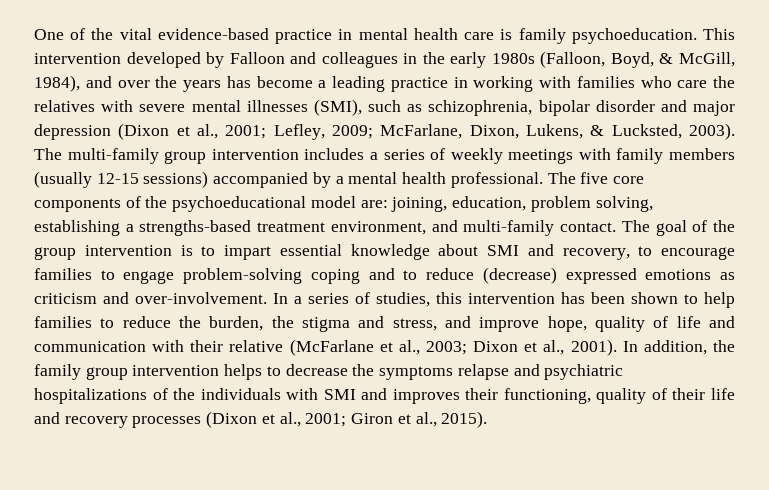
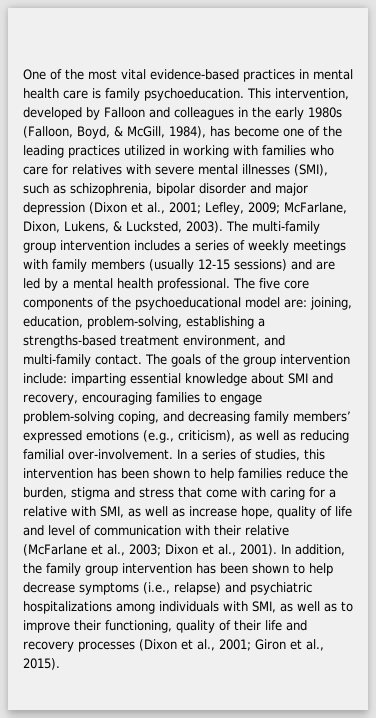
- One of the vital evidence-based practice in mental health care is family psychoeducation.
+ One of the most vital evidence-based practices in mental health care is family psychoeducation.
- This intervention developed by Falloon and colleagues in the early 1980s (Falloon, Boyd, & McGill, 1984), and over the years has become a leading practice in working with families who care the relatives with severe mental illnesses (SMI), such as schizophrenia, bipolar disorder and major depression (Dixon et al., 2001; Lefley, 2009; McFarlane, Dixon, Lukens, & Lucksted, 2003).
+ This intervention, developed by Falloon and colleagues in the early 1980s (Falloon, Boyd, & McGill, 1984), has become one of the leading practices utilized in working with families who care for relatives with severe mental illnesses (SMI), such as schizophrenia, bipolar disorder and major depression (Dixon et al., 2001; Lefley, 2009; McFarlane, Dixon, Lukens, & Lucksted, 2003).
- The multi-family group intervention includes a series of weekly meetings with family members (usually 12-15 sessions) accompanied by a mental health professional.
+ The multi-family group intervention includes a series of weekly meetings with family members (usually 12-15 sessions) and are led by a mental health professional.
- The five core components of the psychoeducational model are: joining, education, problem solving, establishing a strengths-based treatment environment, and multi-family contact.
+ The five core components of the psychoeducational model are: joining, education, problem-solving, establishing a strengths-based treatment environment, and multi-family contact.
- The goal of the group intervention is to impart essential knowledge about SMI and recovery, to encourage families to engage problem-solving coping and to reduce (decrease) expressed emotions as criticism and over-involvement.
+ The goals of the group intervention include: imparting essential knowledge about SMI and recovery, encouraging families to engage problem-solving coping, and decreasing family members’ expressed emotions (e.g., criticism), as well as reducing familial over-involvement.
- In a series of studies, this intervention has been shown to help families to reduce the burden, the stigma and stress, and improve hope, quality of life and communication with their relative (McFarlane et al., 2003; Dixon et al., 2001).
+ In a series of studies, this intervention has been shown to help families reduce the burden, stigma and stress that come with caring for a relative with SMI, as well as increase hope, quality of life and level of communication with their relative (McFarlane et al., 2003; Dixon et al., 2001).
- In addition, the family group intervention helps to decrease the symptoms relapse and psychiatric hospitalizations of the individuals with SMI and improves their functioning, quality of their life and recovery processes (Dixon et al., 2001; Giron et al., 2015).
+ In addition, the family group intervention has been shown to help decrease symptoms (i.e., relapse) and psychiatric hospitalizations among individuals with SMI, as well as to improve their functioning, quality of their life and recovery processes (Dixon et al., 2001; Giron et al., 2015).

